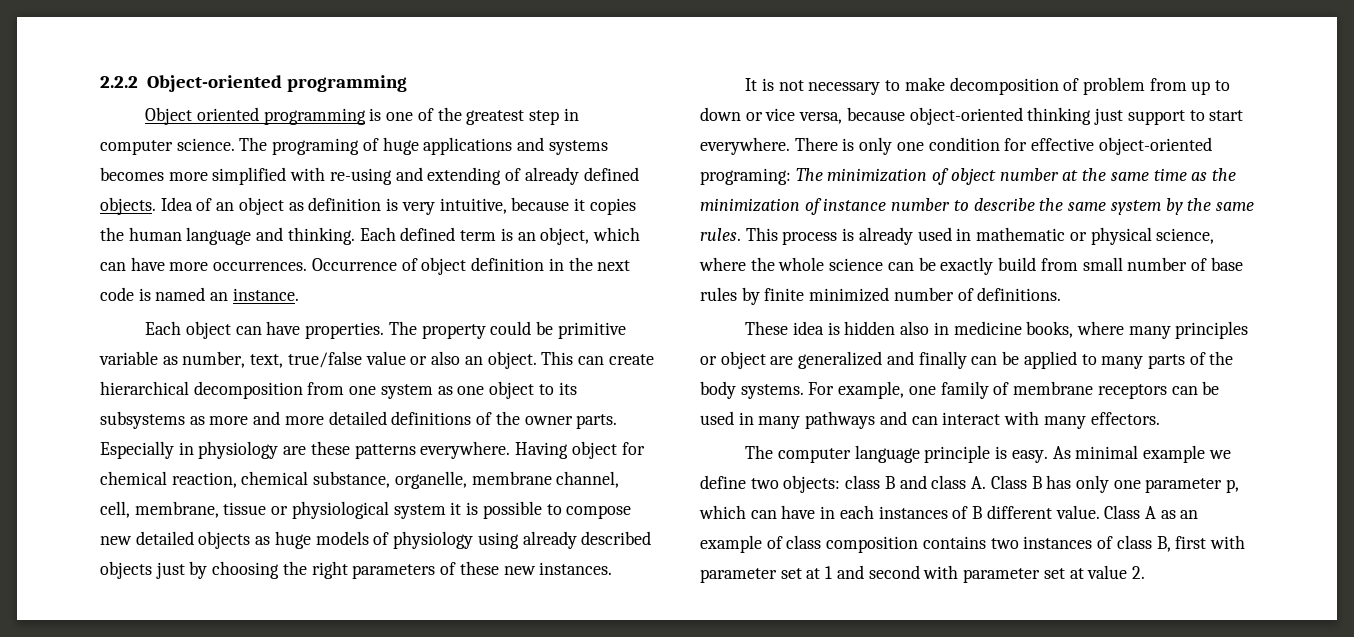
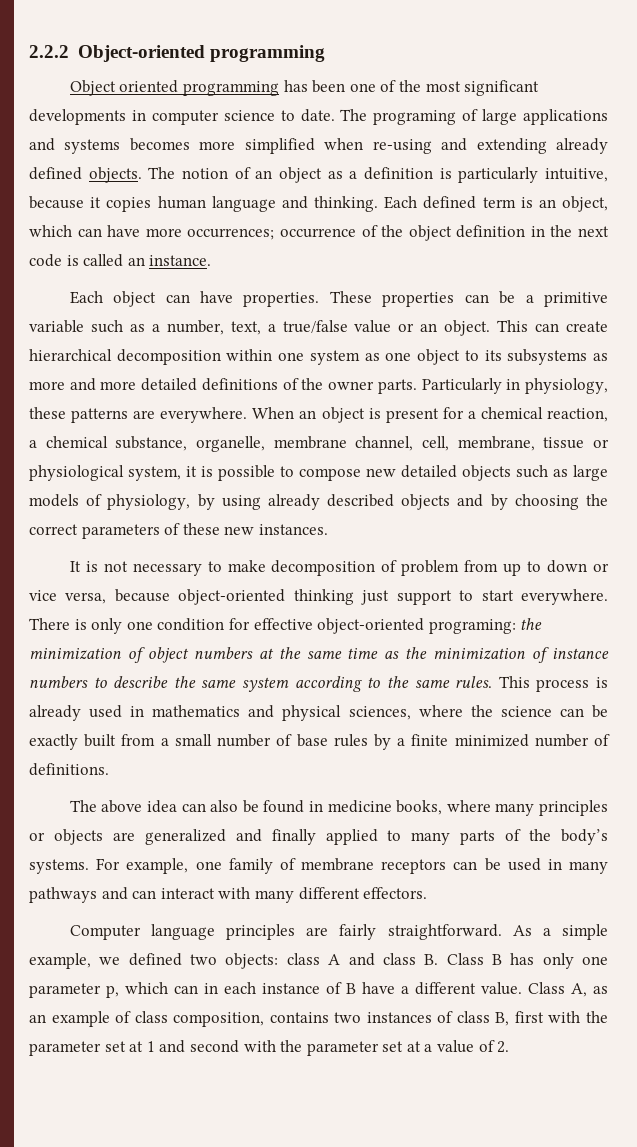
- Object oriented programming is one of the greatest step in computer science.
+ Object oriented programming has been one of the most significant developments in computer science to date.
- The programing of huge applications and systems becomes more simplified with re-using and extending of already defined objects.
+ The programing of large applications and systems becomes more simplified when re-using and extending already defined objects.
- Idea of an object as definition is very intuitive, because it copies the human language and thinking.
+ The notion of an object as a definition is particularly intuitive, because it copies human language and thinking.
- Each defined term is an object, which can have more occurrences. Occurrence of object definition in the next code is named an instance.
+ Each defined term is an object, which can have more occurrences; occurrence of the object definition in the next code is called an instance.
- The property could be primitive variable as number, text, true/false value or also an object.
+ These properties can be a primitive variable such as a number, text, a true/false value or an object.
- This can create hierarchical decomposition from one system as one object to its subsystems as more and more detailed definitions of the owner parts.
+ This can create hierarchical decomposition within one system as one object to its subsystems as more and more detailed definitions of the owner parts.
- Especially in physiology are these patterns everywhere. Having object for chemical reaction, chemical substance, organelle, membrane channel, cell, membrane, tissue or physiological system it is possible to compose new detailed objects as huge models of physiology using already described objects just by choosing the right parameters of these new instances.
+ Particularly in physiology, these patterns are everywhere. When an object is present for a chemical reaction, a chemical substance, organelle, membrane channel, cell, membrane, tissue or physiological system, it is possible to compose new detailed objects such as large models of physiology, by using already described objects and by choosing the correct parameters of these new instances.
- There is only one condition for effective object-oriented programing: The minimization of object number at the same time as the minimization of instance number to describe the same system by the same rules.
+ There is only one condition for effective object-oriented programing: the minimization of object numbers at the same time as the minimization of instance numbers to describe the same system according to the same rules.
- This process is already used in mathematic or physical science, where the whole science can be exactly build from small number of base rules by finite minimized number of definitions.
+ This process is already used in mathematics and physical sciences, where the science can be exactly built from a small number of base rules by a finite minimized number of definitions.
- These idea is hidden also in medicine books, where many principles or object are generalized and finally can be applied to many parts of the body systems.
+ The above idea can also be found in medicine books, where many principles or objects are generalized and finally applied to many parts of the body’s systems.
- For example, one family of membrane receptors can be used in many pathways and can interact with many effectors.
+ For example, one family of membrane receptors can be used in many pathways and can interact with many different effectors.
- The computer language principle is easy. As minimal example we define two objects: class B and class A. Class B has only one parameter p, which can have in each instances of B different value.
+ Computer language principles are fairly straightforward. As a simple example, we defined two objects: class A and class B. Class B has only one parameter p, which can in each instance of B have a different value.
- Class A as an example of class composition contains two instances of class B, first with parameter set at 1 and second with parameter set at value 2.
+ Class A, as an example of class composition, contains two instances of class B, first with the parameter set at 1 and second with the parameter set at a value of 2.

